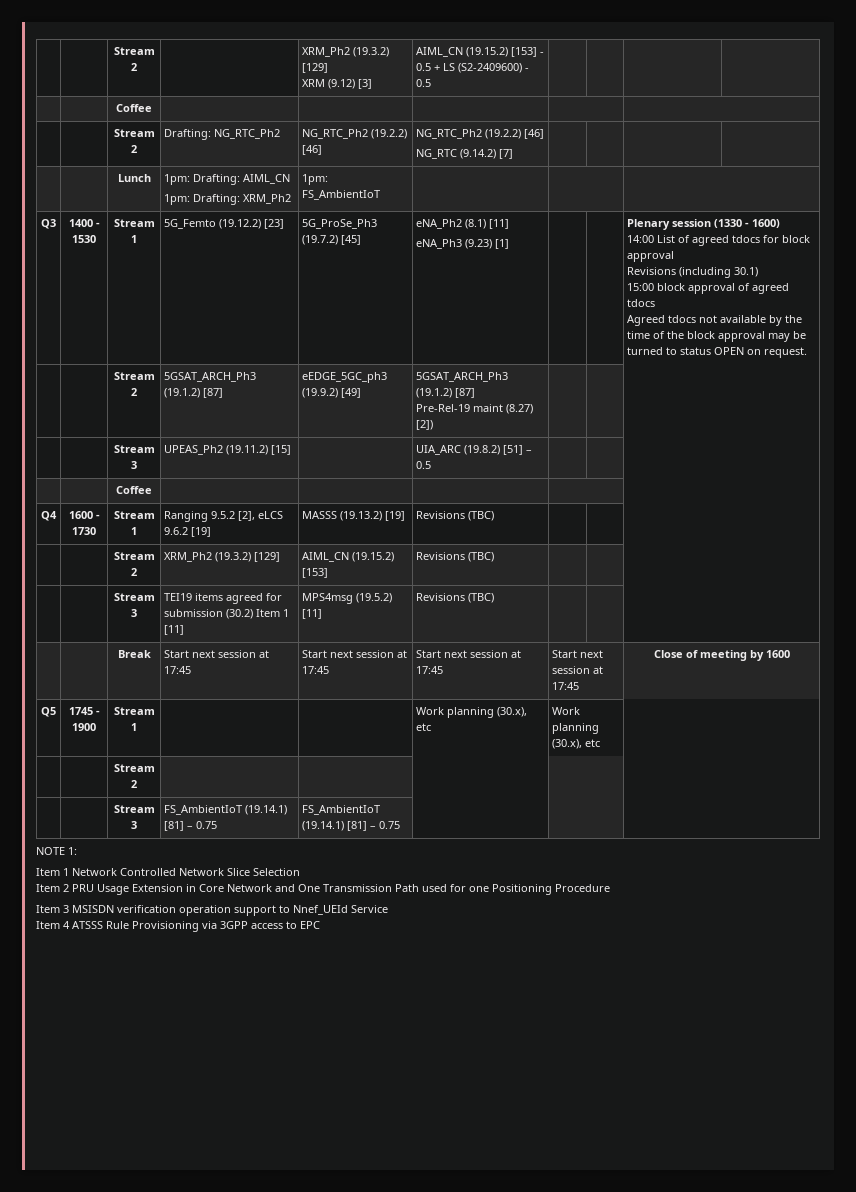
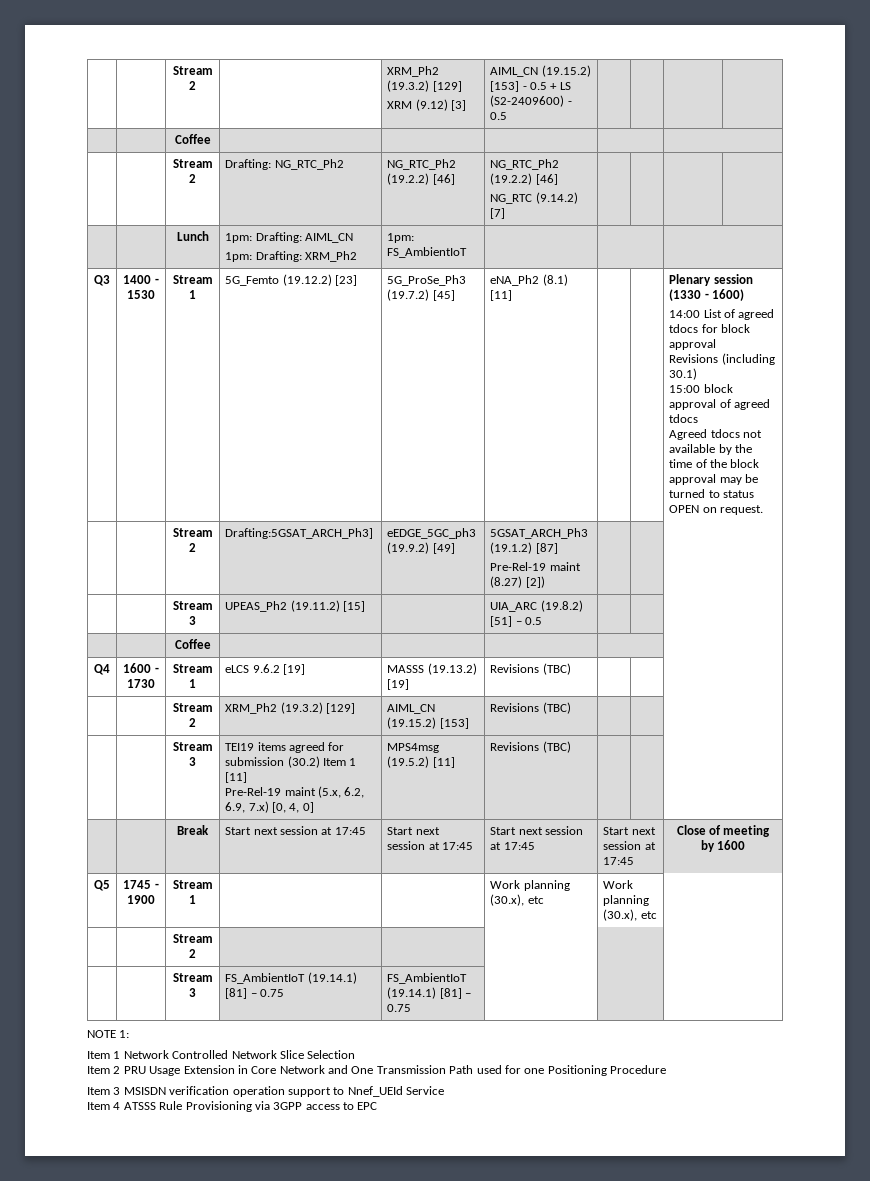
- eNA_Ph3 (9.23) [1]
- | | Stream 2 | 5GSAT_ARCH_Ph3 (19.1.2) [87] | eEDGE_5GC_ph3 (19.9.2) [49] | 5GSAT_ARCH_Ph3 (19.1.2) [87]
+ | | Stream 2 | Drafting:5GSAT_ARCH_Ph3] | eEDGE_5GC_ph3 (19.9.2) [49] | 5GSAT_ARCH_Ph3 (19.1.2) [87]
- Q4 | 1600 - 1730 | Stream 1 | Ranging 9.5.2 [2], eLCS 9.6.2 [19] | MASSS (19.13.2) [19] | Revisions (TBC) | | |
+ Q4 | 1600 - 1730 | Stream 1 | eLCS 9.6.2 [19] | MASSS (19.13.2) [19] | Revisions (TBC) | | |
- | | Stream 3 | TEI19 items agreed for submission (30.2) Item 1 [11] | MPS4msg (19.5.2) [11] | Revisions (TBC) | | |
+ | | Stream 3 | TEI19 items agreed for submission (30.2) Item 1 [11]
+ Pre-Rel-19 maint (5.x, 6.2, 6.9, 7.x) [0, 4, 0] | MPS4msg (19.5.2) [11] | Revisions (TBC) | | |

